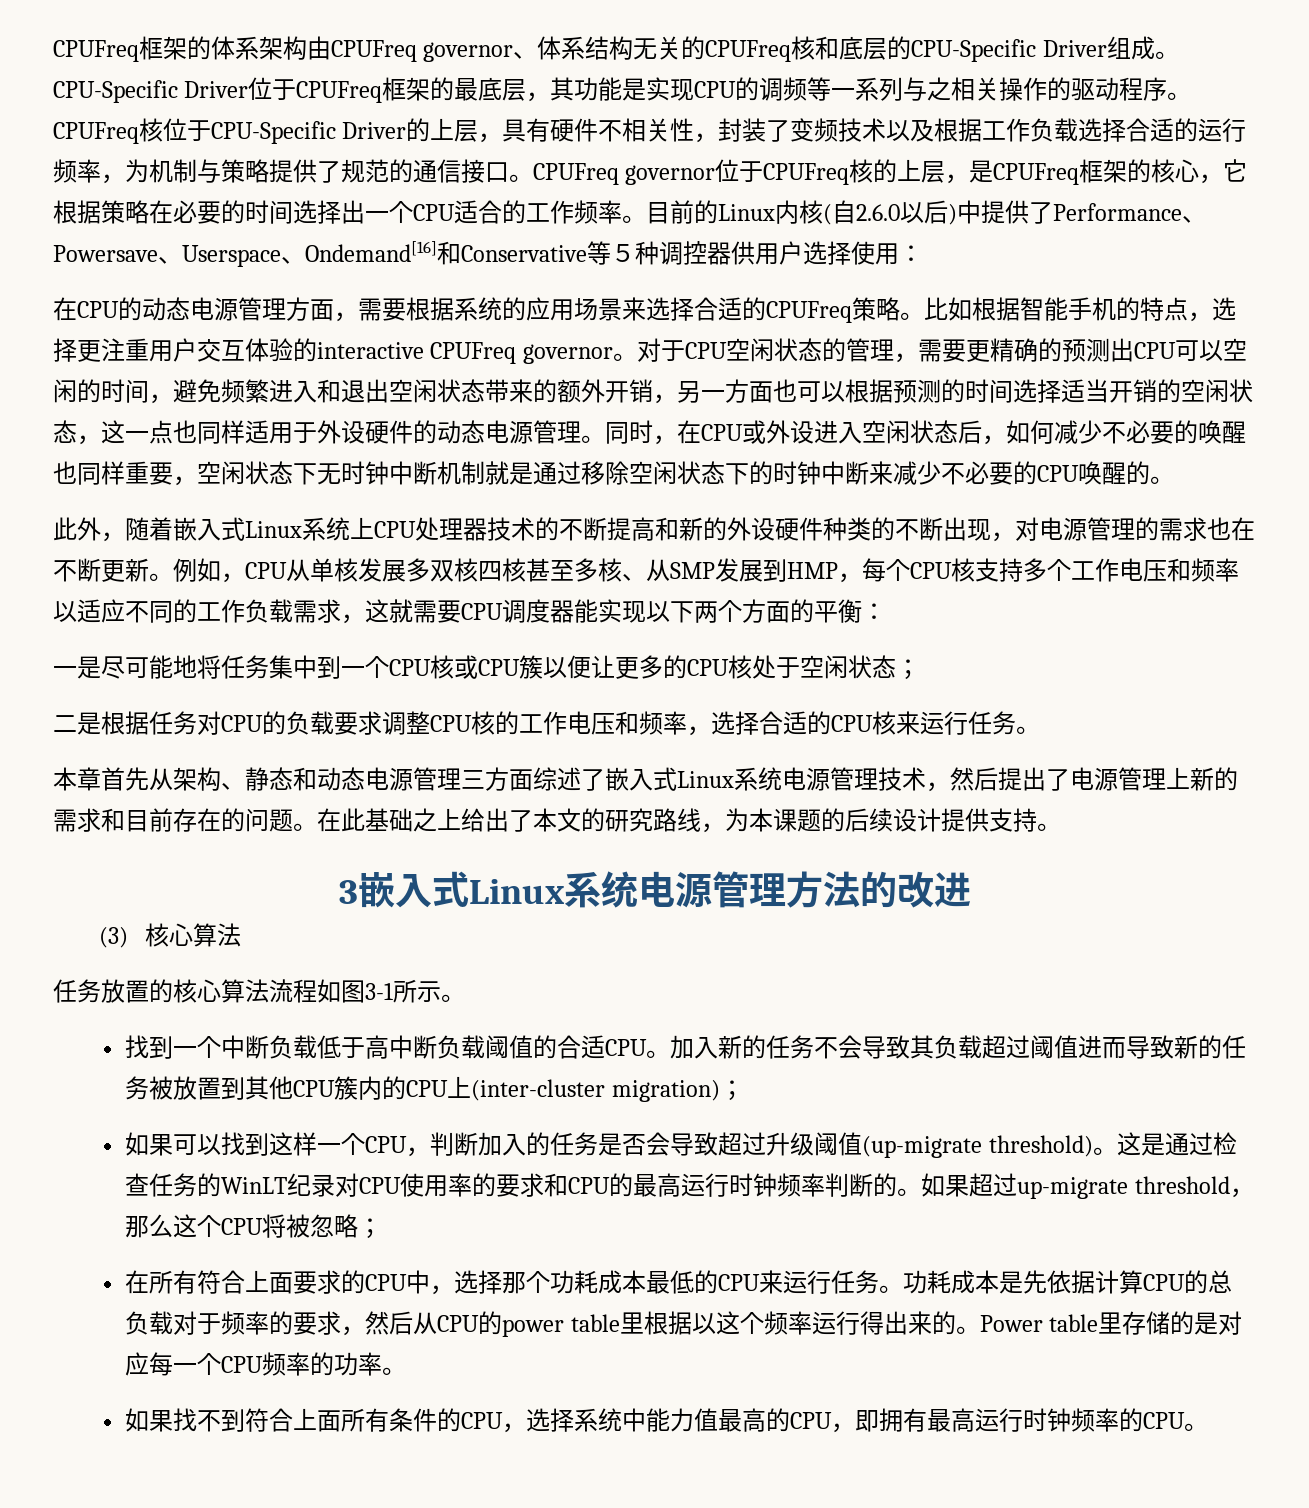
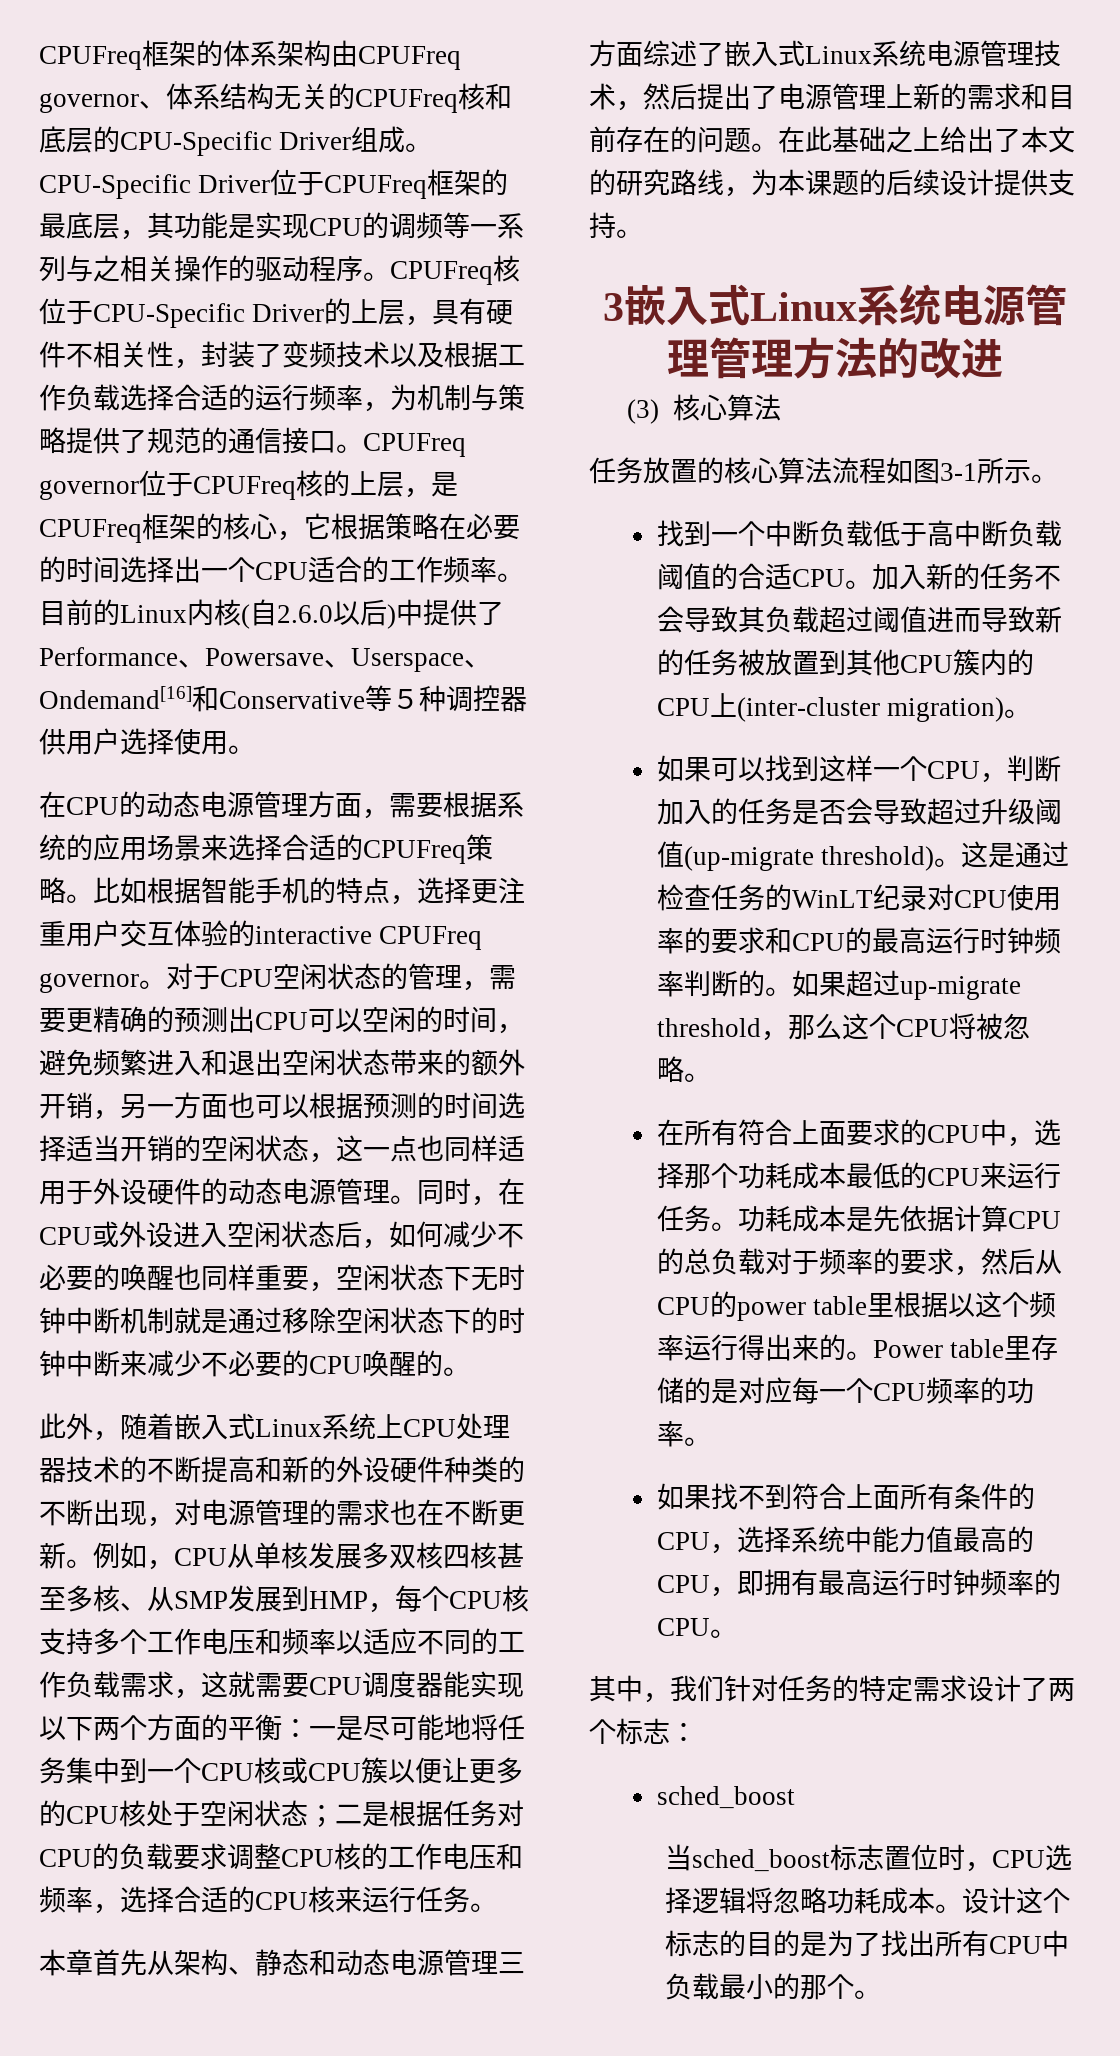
- 目前的Linux内核(自2.6.0以后)中提供了Performance、Powersave、Userspace、Ondemand[16]和Conservative等５种调控器供用户选择使用：
+ 目前的Linux内核(自2.6.0以后)中提供了Performance、Powersave、Userspace、Ondemand[16]和Conservative等５种调控器供用户选择使用。
- 例如，CPU从单核发展多双核四核甚至多核、从SMP发展到HMP，每个CPU核支持多个工作电压和频率以适应不同的工作负载需求，这就需要CPU调度器能实现以下两个方面的平衡：
- 一是尽可能地将任务集中到一个CPU核或CPU簇以便让更多的CPU核处于空闲状态；
- 二是根据任务对CPU的负载要求调整CPU核的工作电压和频率，选择合适的CPU核来运行任务。
+ 例如，CPU从单核发展多双核四核甚至多核、从SMP发展到HMP，每个CPU核支持多个工作电压和频率以适应不同的工作负载需求，这就需要CPU调度器能实现以下两个方面的平衡：一是尽可能地将任务集中到一个CPU核或CPU簇以便让更多的CPU核处于空闲状态；二是根据任务对CPU的负载要求调整CPU核的工作电压和频率，选择合适的CPU核来运行任务。
- 3嵌入式Linux系统电源管理方法的改进
+ 3嵌入式Linux系统电源管理管理方法的改进
- 加入新的任务不会导致其负载超过阈值进而导致新的任务被放置到其他CPU簇内的CPU上(inter-cluster migration)；
+ 加入新的任务不会导致其负载超过阈值进而导致新的任务被放置到其他CPU簇内的CPU上(inter-cluster migration)。
- 如果超过up-migrate threshold，那么这个CPU将被忽略；
+ 如果超过up-migrate threshold，那么这个CPU将被忽略。
+ 其中，我们针对任务的特定需求设计了两个标志：
+ sched_boost
+ 当sched_boost标志置位时，CPU选择逻辑将忽略功耗成本。设计这个标志的目的是为了找出所有CPU中负载最小的那个。

